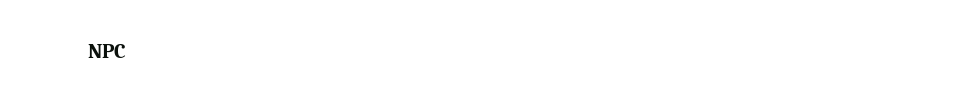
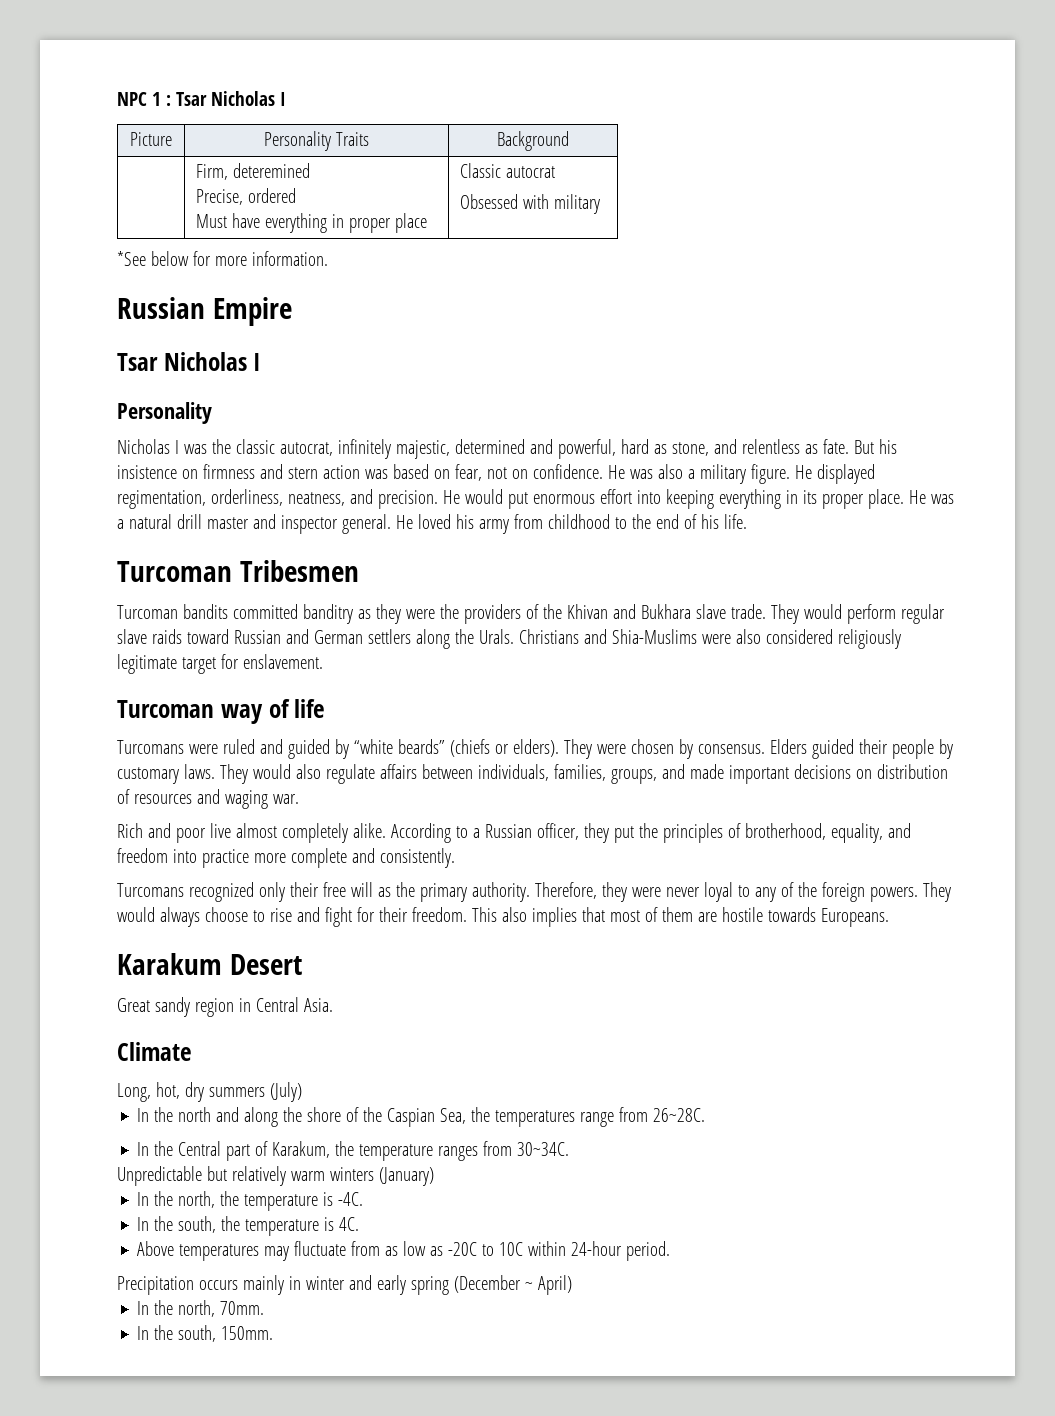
- NPC
+ NPC 1 : Tsar Nicholas I
+ Picture | Personality Traits | Background
+ | Firm, deteremined
+ Precise, ordered
+ Must have everything in proper place | Classic autocrat
+ Obsessed with military
+ *See below for more information.
+ Russian Empire
+ Tsar Nicholas I
+ Personality
+ Nicholas I was the classic autocrat, infinitely majestic, determined and powerful, hard as stone, and relentless as fate. But his insistence on firmness and stern action was based on fear, not on confidence. He was also a military figure. He displayed regimentation, orderliness, neatness, and precision. He would put enormous effort into keeping everything in its proper place. He was a natural drill master and inspector general. He loved his army from childhood to the end of his life.
+ Turcoman Tribesmen
+ Turcoman bandits committed banditry as they were the providers of the Khivan and Bukhara slave trade. They would perform regular slave raids toward Russian and German settlers along the Urals. Christians and Shia-Muslims were also considered religiously legitimate target for enslavement.
+ Turcoman way of life
+ Turcomans were ruled and guided by “white beards” (chiefs or elders). They were chosen by consensus. Elders guided their people by customary laws. They would also regulate affairs between individuals, families, groups, and made important decisions on distribution of resources and waging war.
+ Rich and poor live almost completely alike. According to a Russian officer, they put the principles of brotherhood, equality, and freedom into practice more complete and consistently.
+ Turcomans recognized only their free will as the primary authority. Therefore, they were never loyal to any of the foreign powers. They would always choose to rise and fight for their freedom. This also implies that most of them are hostile towards Europeans.
+ Karakum Desert
+ Great sandy region in Central Asia.
+ Climate
+ Long, hot, dry summers (July)
+ In the north and along the shore of the Caspian Sea, the temperatures range from 26~28C.
+ In the Central part of Karakum, the temperature ranges from 30~34C.
+ Unpredictable but relatively warm winters (January)
+ In the north, the temperature is -4C.
+ In the south, the temperature is 4C.
+ Above temperatures may fluctuate from as low as -20C to 10C within 24-hour period.
+ Precipitation occurs mainly in winter and early spring (December ~ April)
+ In the north, 70mm.
+ In the south, 150mm.

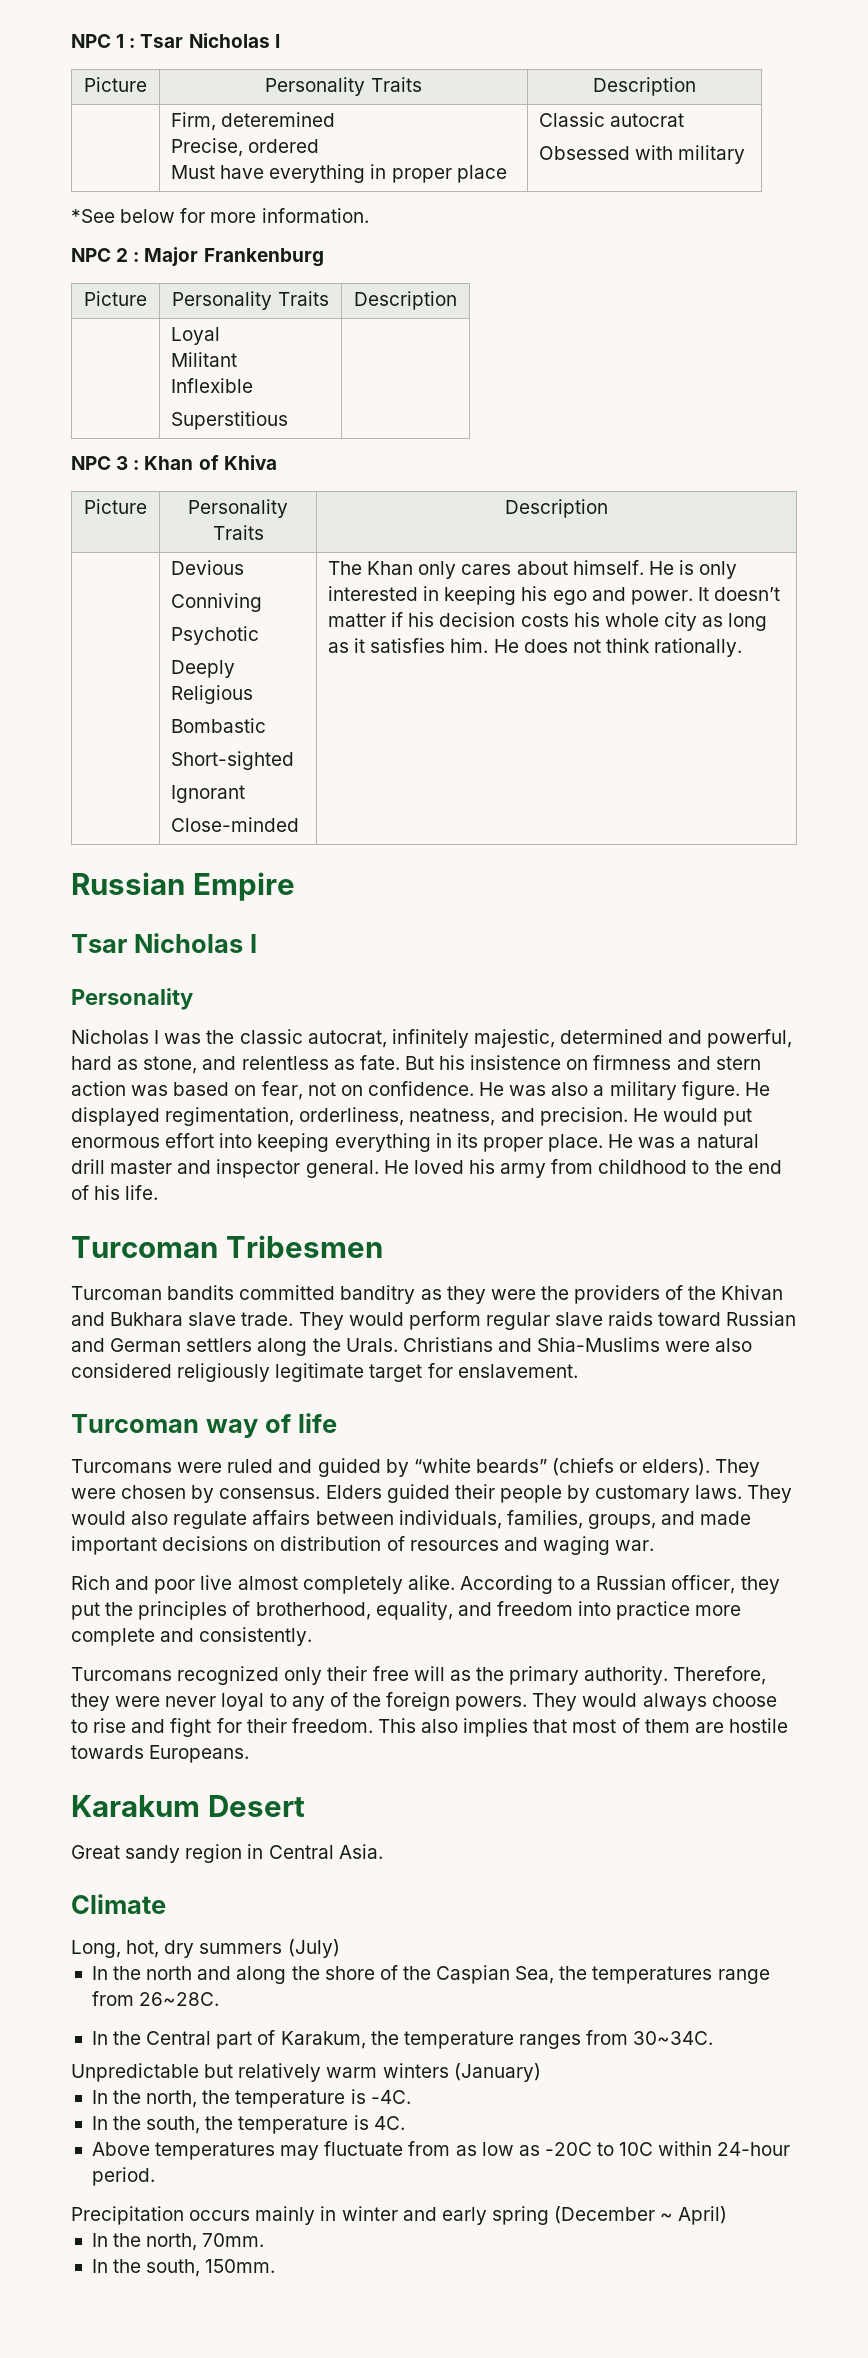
  NPC 1 : Tsar Nicholas I
- Picture | Personality Traits | Background
+ Picture | Personality Traits | Description
+ NPC 2 : Major Frankenburg
+ Picture | Personality Traits | Description
+ | Loyal
+ Militant
+ Inflexible
+ Superstitious |
+ NPC 3 : Khan of Khiva
+ Picture | Personality Traits | Description
+ | Devious
+ Conniving
+ Psychotic
+ Deeply Religious
+ Bombastic
+ Short-sighted
+ Ignorant
+ Close-minded | The Khan only cares about himself. He is only interested in keeping his ego and power. It doesn’t matter if his decision costs his whole city as long as it satisfies him. He does not think rationally.

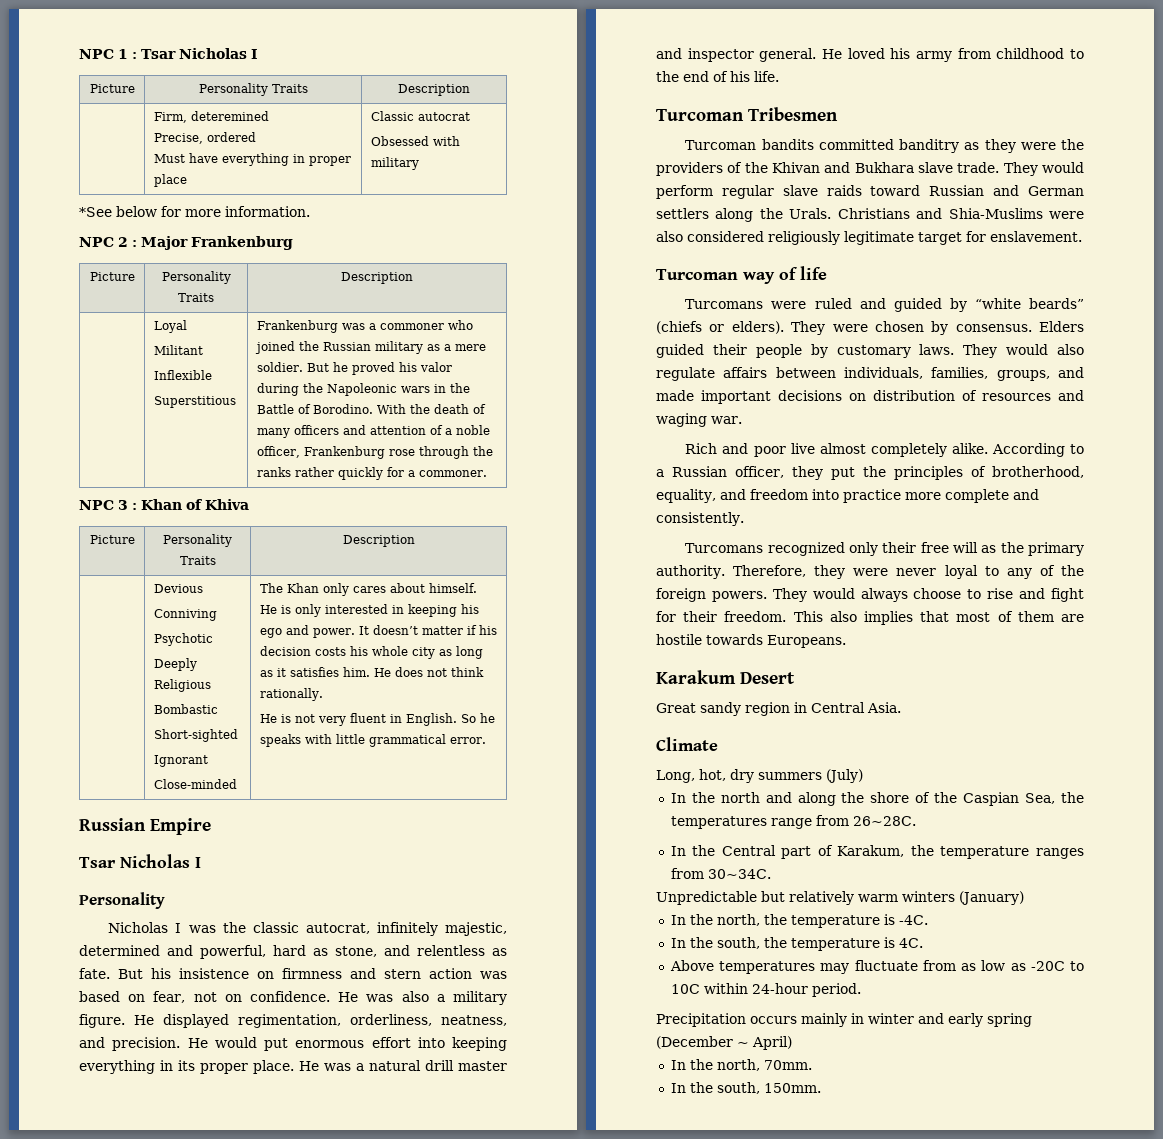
+ Frankenburg was a commoner who joined the Russian military as a mere soldier. But he proved his valor during the Napoleonic wars in the Battle of Borodino. With the death of many officers and attention of a noble officer, Frankenburg rose through the ranks rather quickly for a commoner.
+ He is not very fluent in English. So he speaks with little grammatical error.

